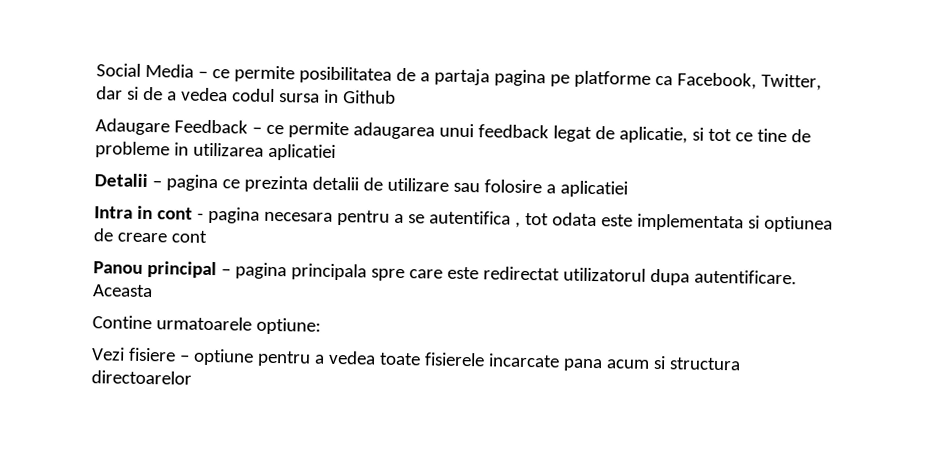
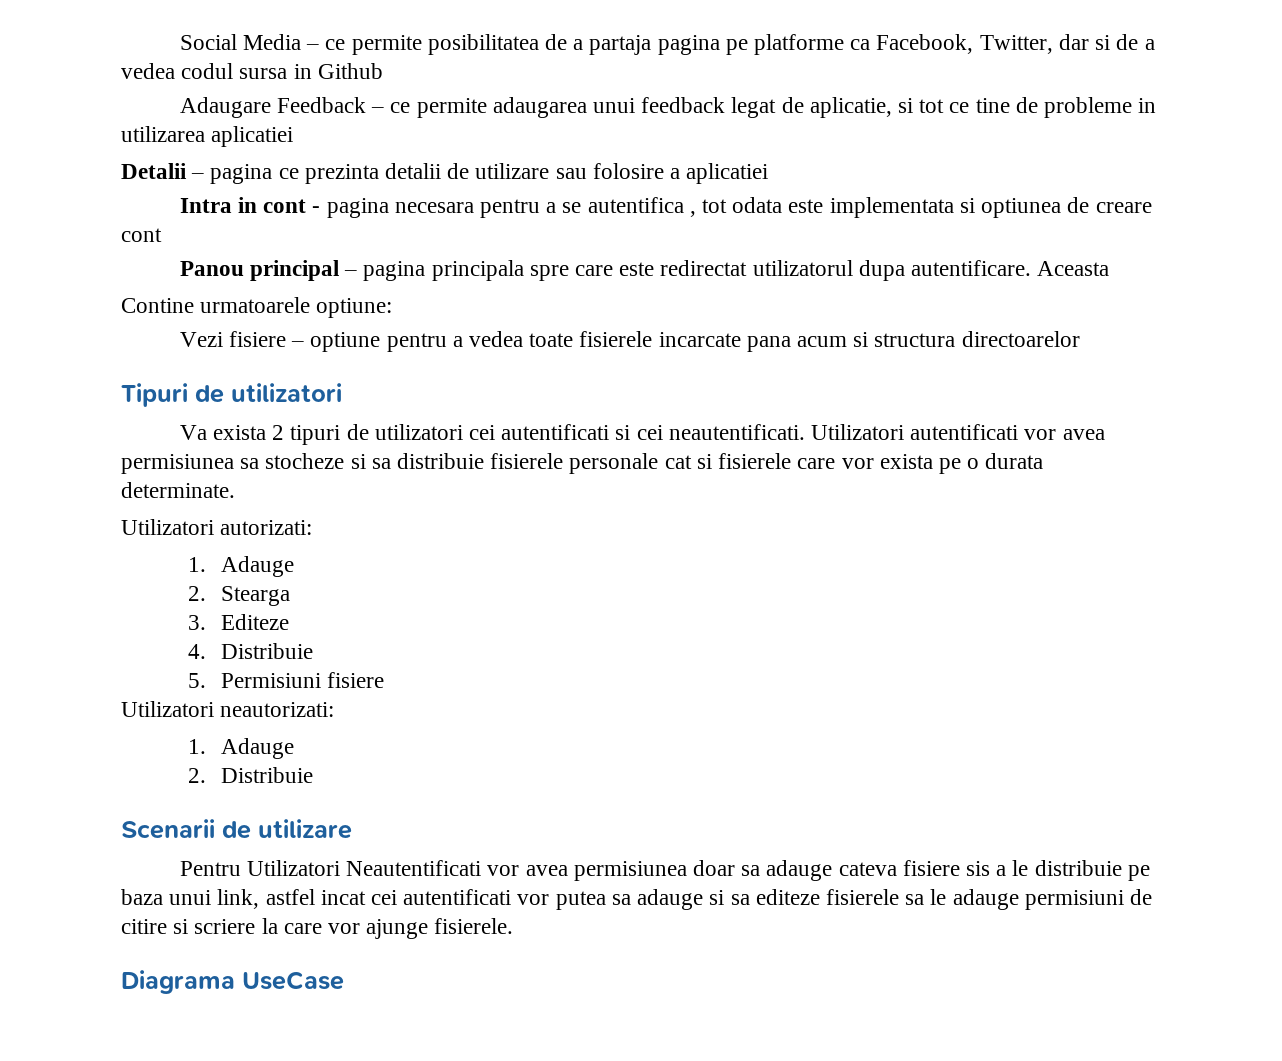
+ Tipuri de utilizatori
+ Va exista 2 tipuri de utilizatori cei autentificati si cei neautentificati. Utilizatori autentificati vor avea permisiunea sa stocheze si sa distribuie fisierele personale cat si fisierele care vor exista pe o durata determinate.
+ Utilizatori autorizati:
+ 1. Adauge
+ 2. Stearga
+ 3. Editeze
+ 4. Distribuie
+ 5. Permisiuni fisiere
+ Utilizatori neautorizati:
+ 1. Adauge
+ 2. Distribuie
+ Scenarii de utilizare
+ Pentru Utilizatori Neautentificati vor avea permisiunea doar sa adauge cateva fisiere sis a le distribuie pe baza unui link, astfel incat cei autentificati vor putea sa adauge si sa editeze fisierele sa le adauge permisiuni de citire si scriere la care vor ajunge fisierele.
+ Diagrama UseCase

